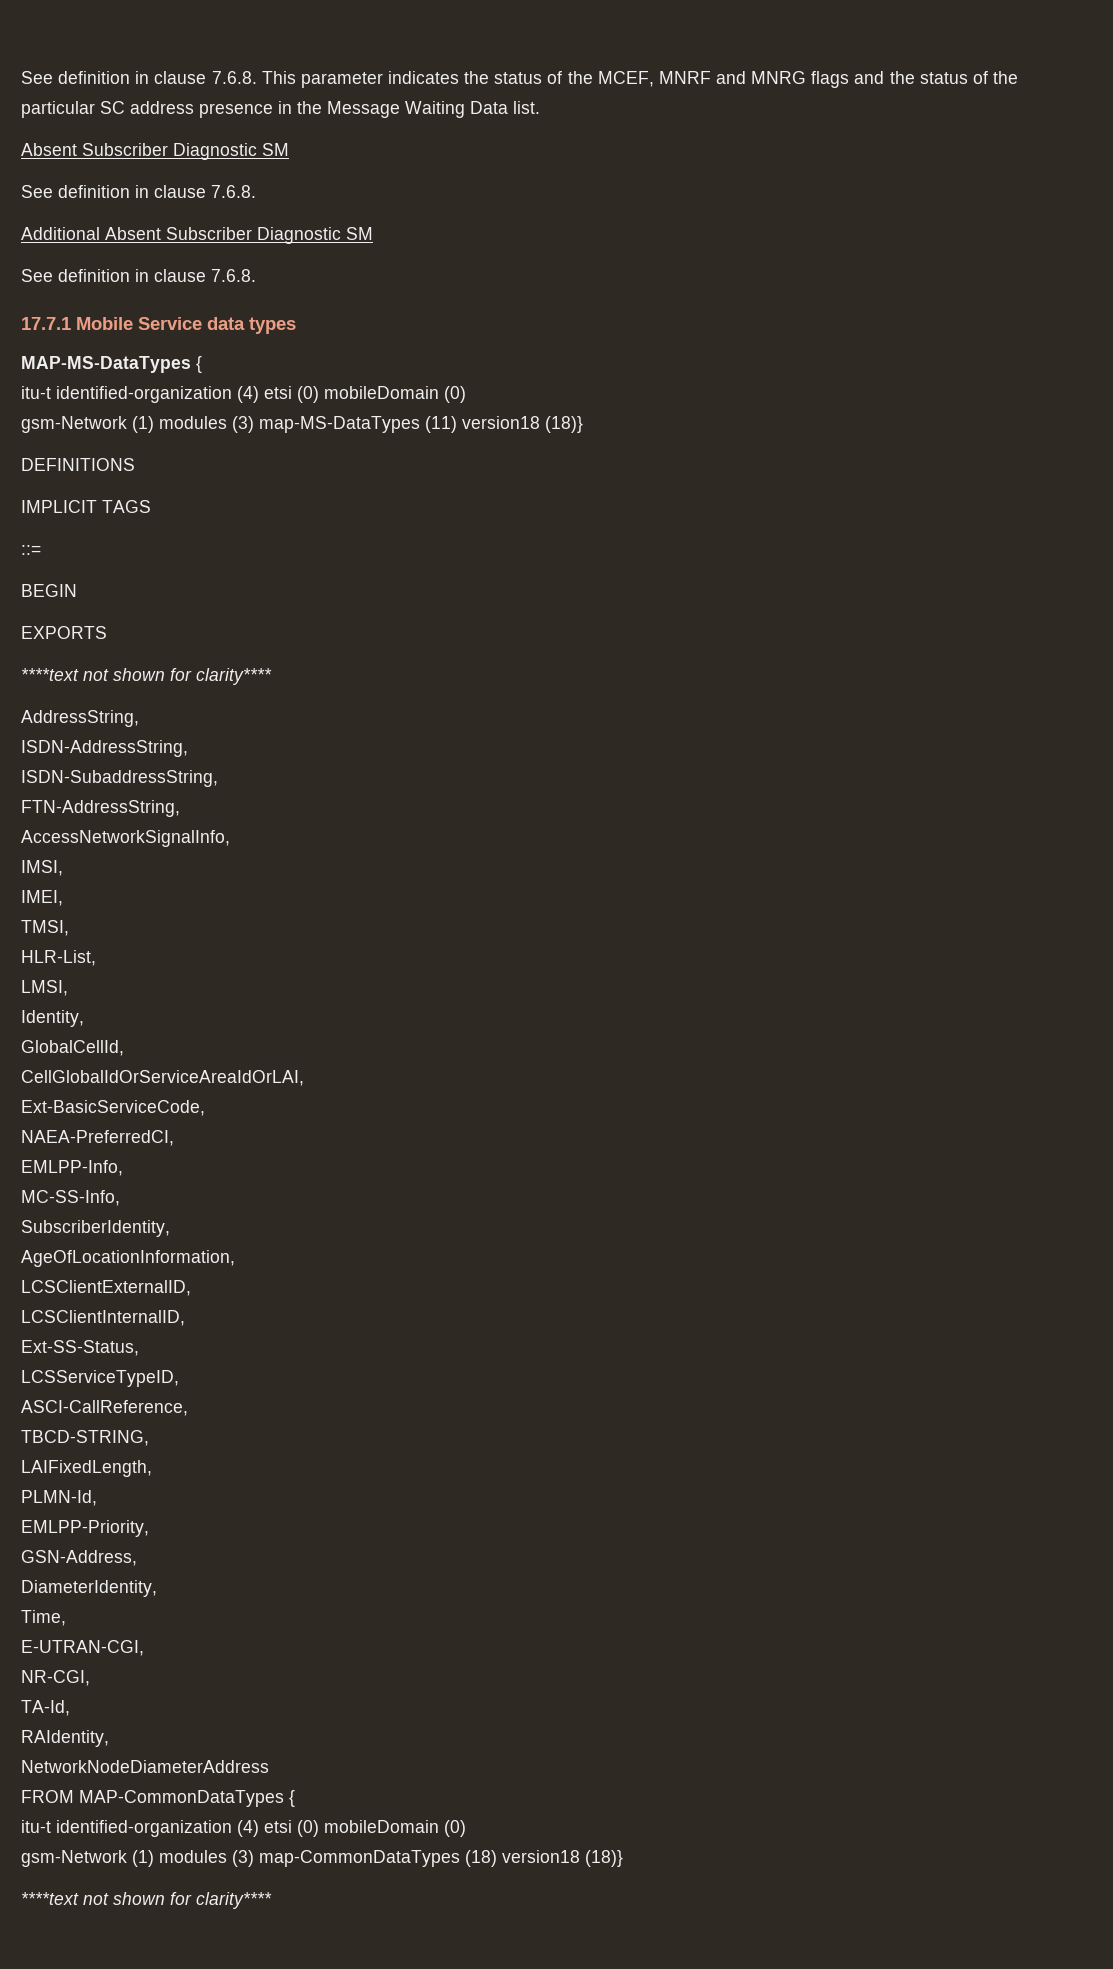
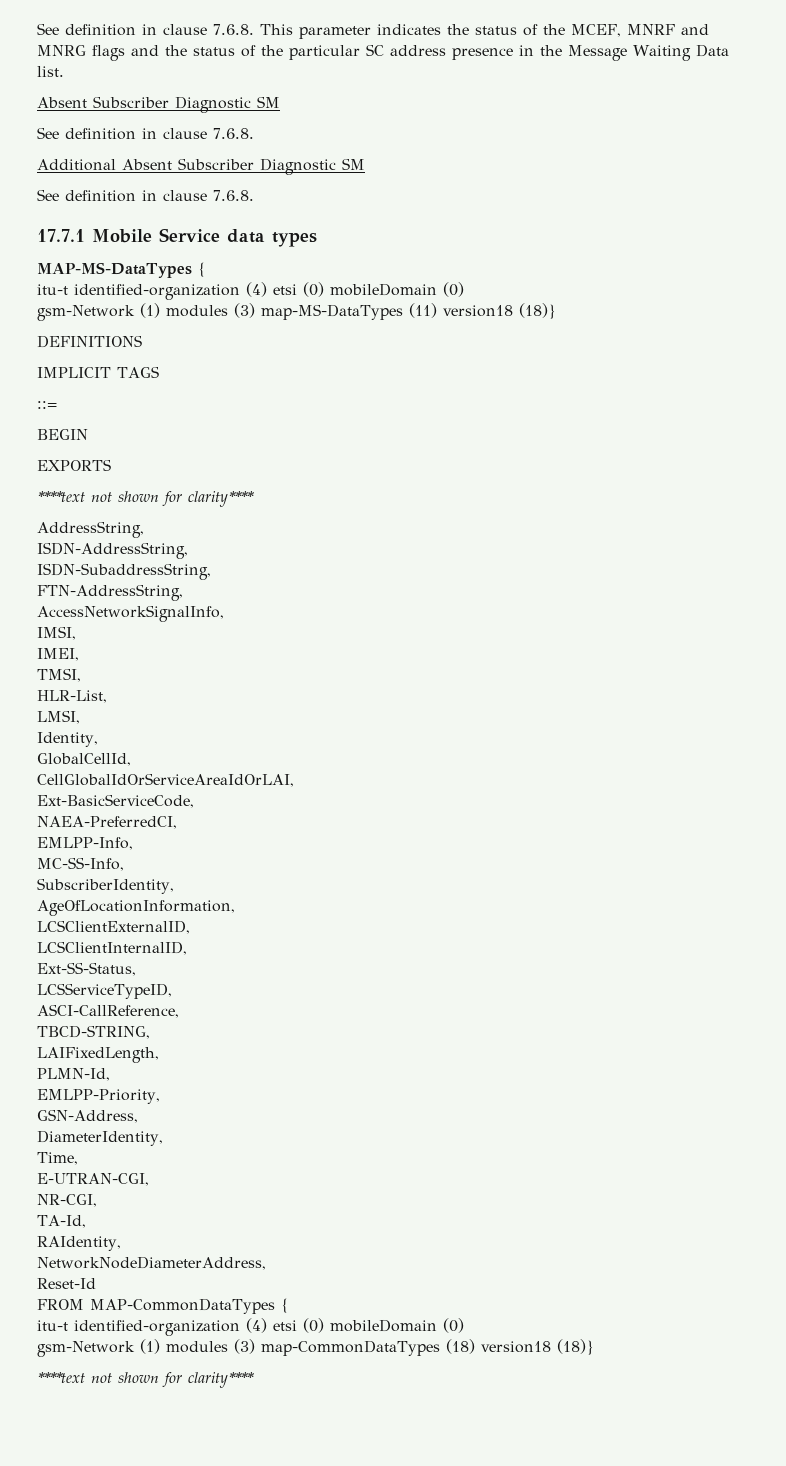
- NetworkNodeDiameterAddress
+ NetworkNodeDiameterAddress,
+ Reset-Id

